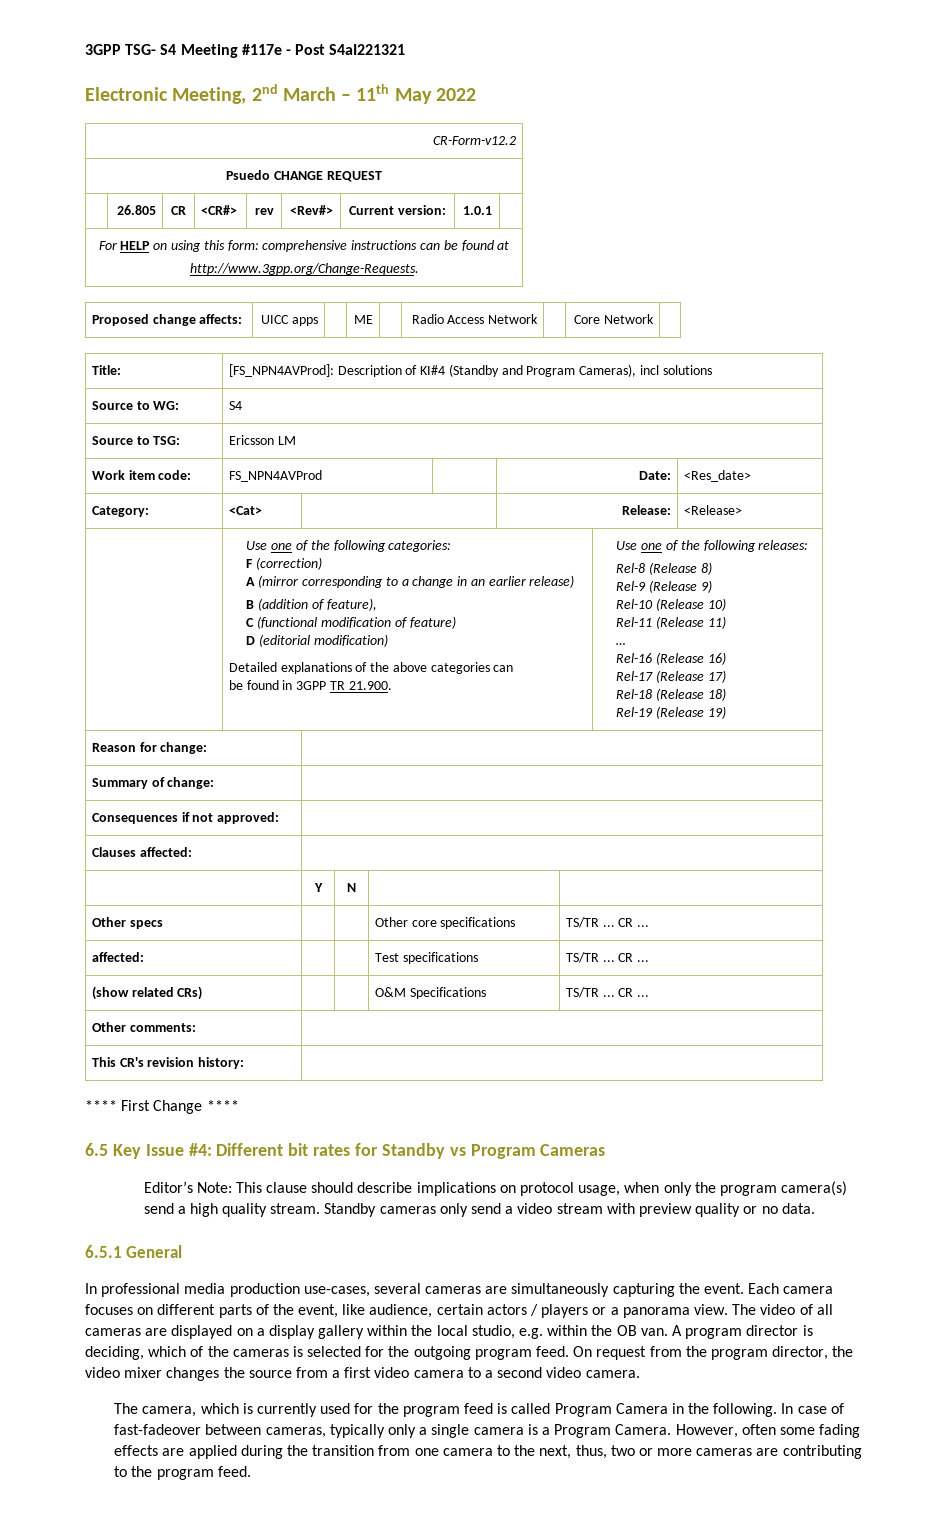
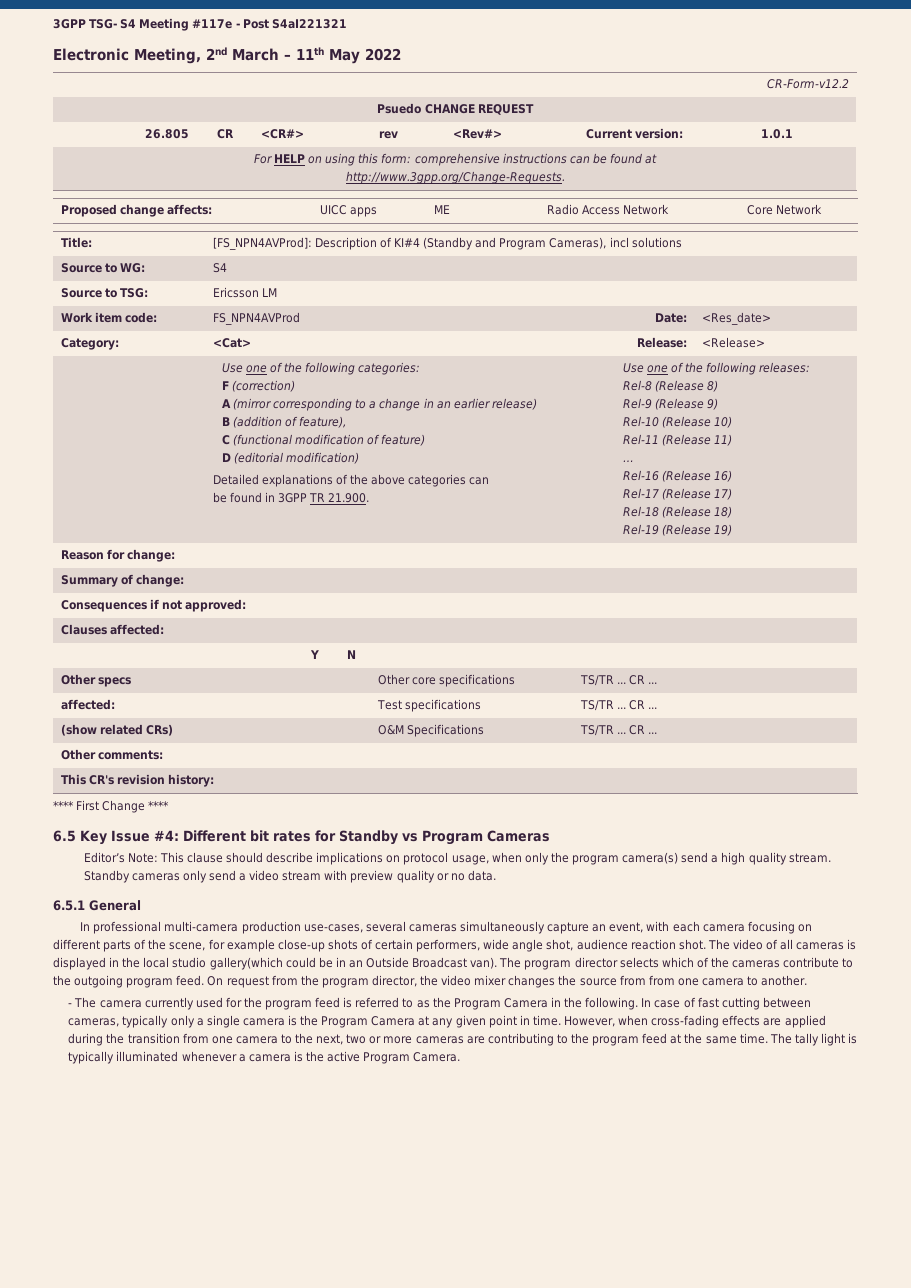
- In professional media production use-cases, several cameras are simultaneously capturing the event. Each camera focuses on different parts of the event, like audience, certain actors / players or a panorama view.
+ In professional multi-camera production use-cases, several cameras simultaneously capture an event, with each camera focusing on different parts of the scene, for example close-up shots of certain performers, wide angle shot, audience reaction shot.
- The video of all cameras are displayed on a display gallery within the local studio, e.g. within the OB van. A program director is deciding, which of the cameras is selected for the outgoing program feed.
+ The video of all cameras is displayed in the local studio gallery(which could be in an Outside Broadcast van). The program director selects which of the cameras contribute to the outgoing program feed.
- On request from the program director, the video mixer changes the source from a first video camera to a second video camera.
- The camera, which is currently used for the program feed is called Program Camera in the following.
+ On request from the program director, the video mixer changes the source from from one camera to another.
+ - The camera currently used for the program feed is referred to as the Program Camera in the following.
- In case of fast-fadeover between cameras, typically only a single camera is a Program Camera. However, often some fading effects are applied during the transition from one camera to the next, thus, two or more cameras are contributing to the program feed.
+ In case of fast cutting between cameras, typically only a single camera is the Program Camera at any given point in time. However, when cross-fading effects are applied during the transition from one camera to the next, two or more cameras are contributing to the program feed at the same time. The tally light is typically illuminated whenever a camera is the active Program Camera.

